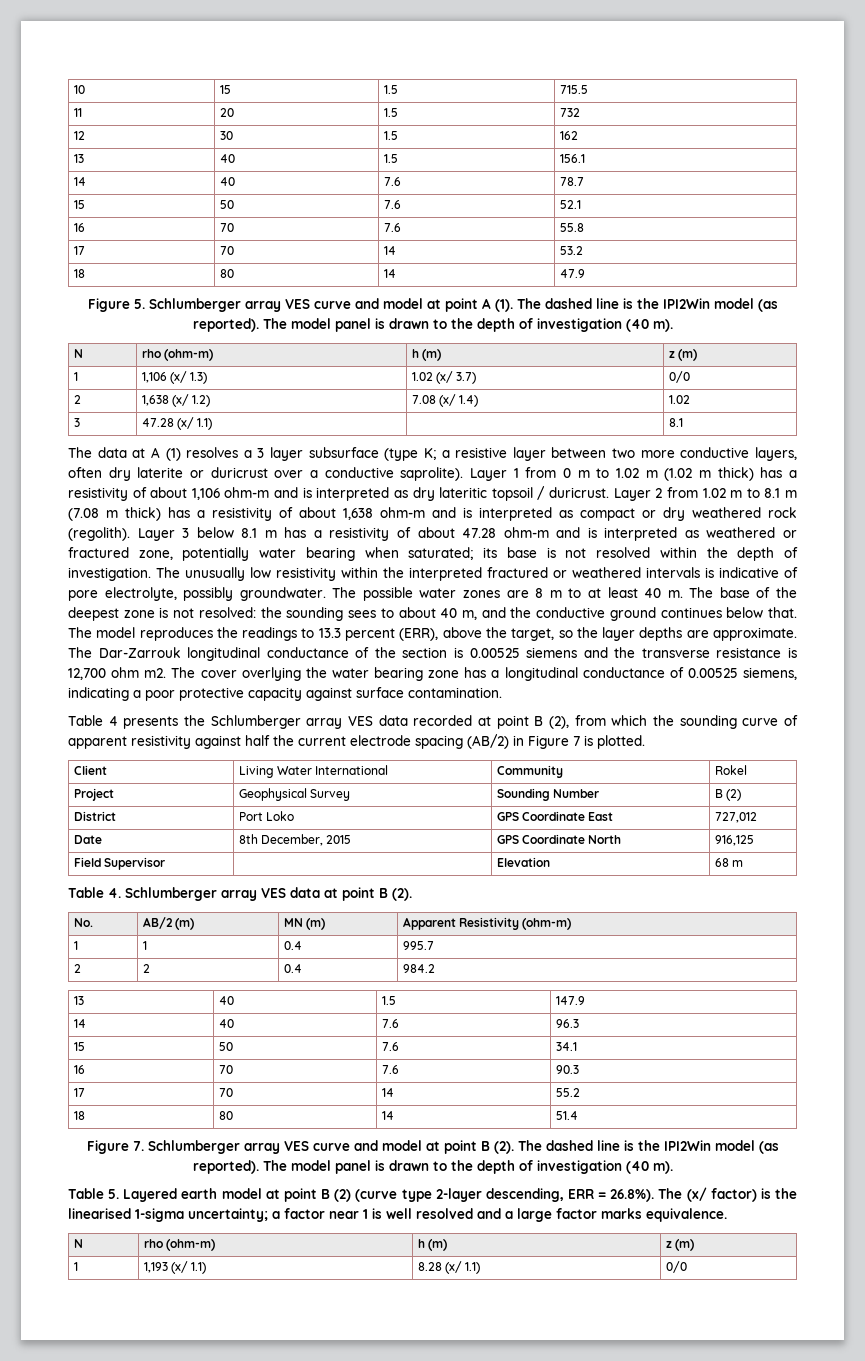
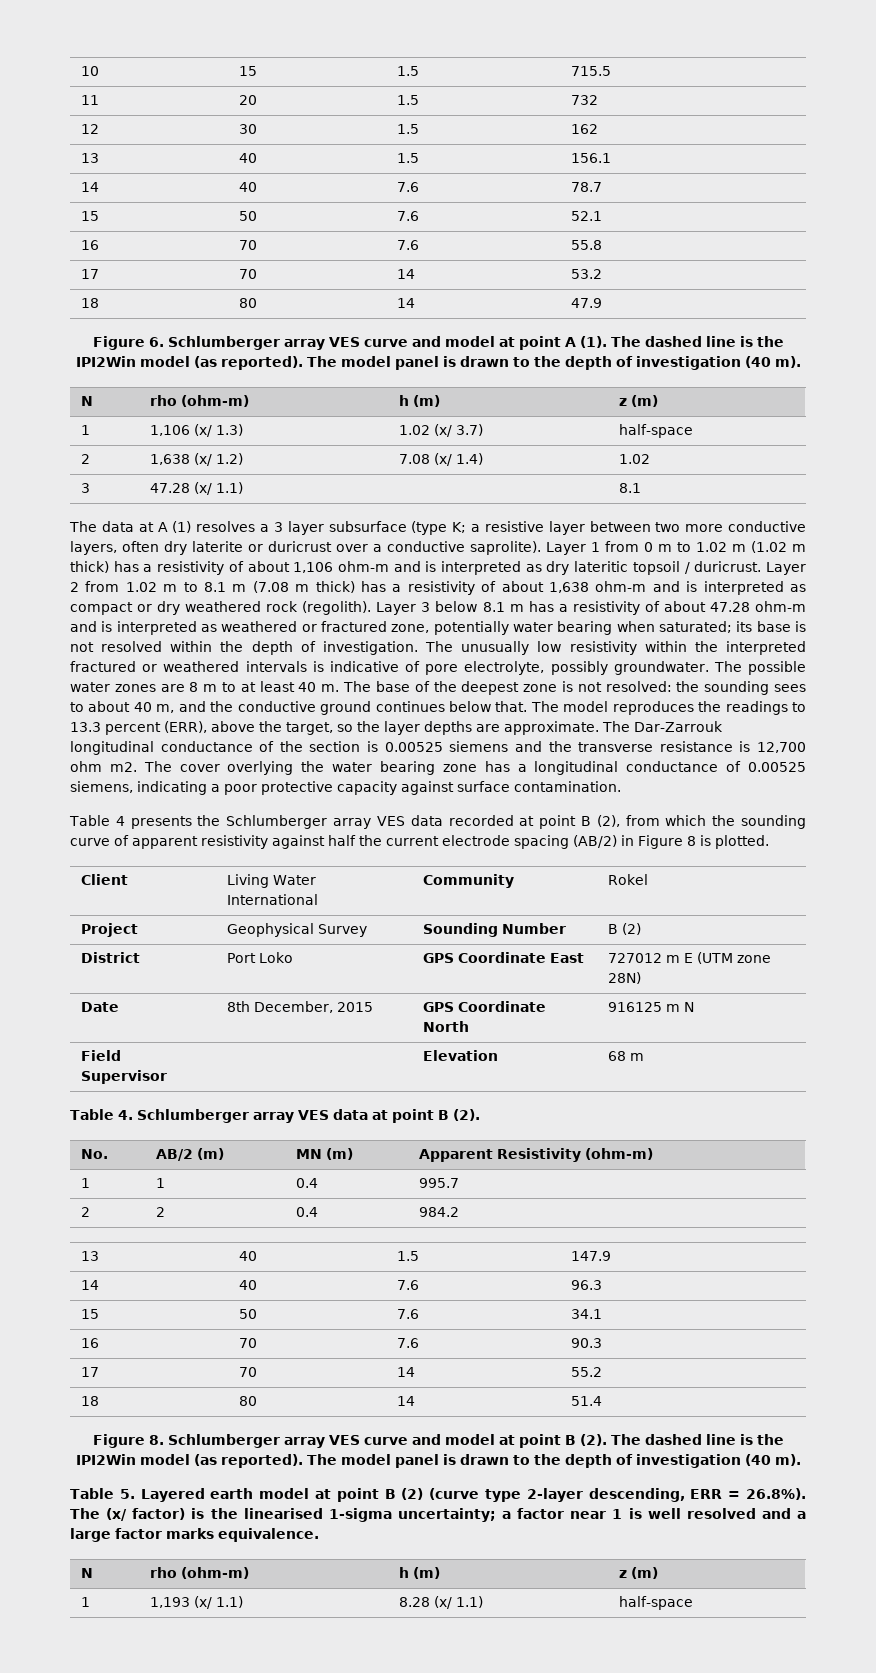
- Figure 5. Schlumberger array VES curve and model at point A (1).
+ Figure 6. Schlumberger array VES curve and model at point A (1).
- 1 | 1,106 (x/ 1.3) | 1.02 (x/ 3.7) | 0/0
+ 1 | 1,106 (x/ 1.3) | 1.02 (x/ 3.7) | half-space
- Table 4 presents the Schlumberger array VES data recorded at point B (2), from which the sounding curve of apparent resistivity against half the current electrode spacing (AB/2) in Figure 7 is plotted.
+ Table 4 presents the Schlumberger array VES data recorded at point B (2), from which the sounding curve of apparent resistivity against half the current electrode spacing (AB/2) in Figure 8 is plotted.
- District | Port Loko | GPS Coordinate East | 727,012
+ District | Port Loko | GPS Coordinate East | 727012 m E (UTM zone 28N)
- Date | 8th December, 2015 | GPS Coordinate North | 916,125
+ Date | 8th December, 2015 | GPS Coordinate North | 916125 m N
- Figure 7. Schlumberger array VES curve and model at point B (2).
+ Figure 8. Schlumberger array VES curve and model at point B (2).
- 1 | 1,193 (x/ 1.1) | 8.28 (x/ 1.1) | 0/0
+ 1 | 1,193 (x/ 1.1) | 8.28 (x/ 1.1) | half-space

